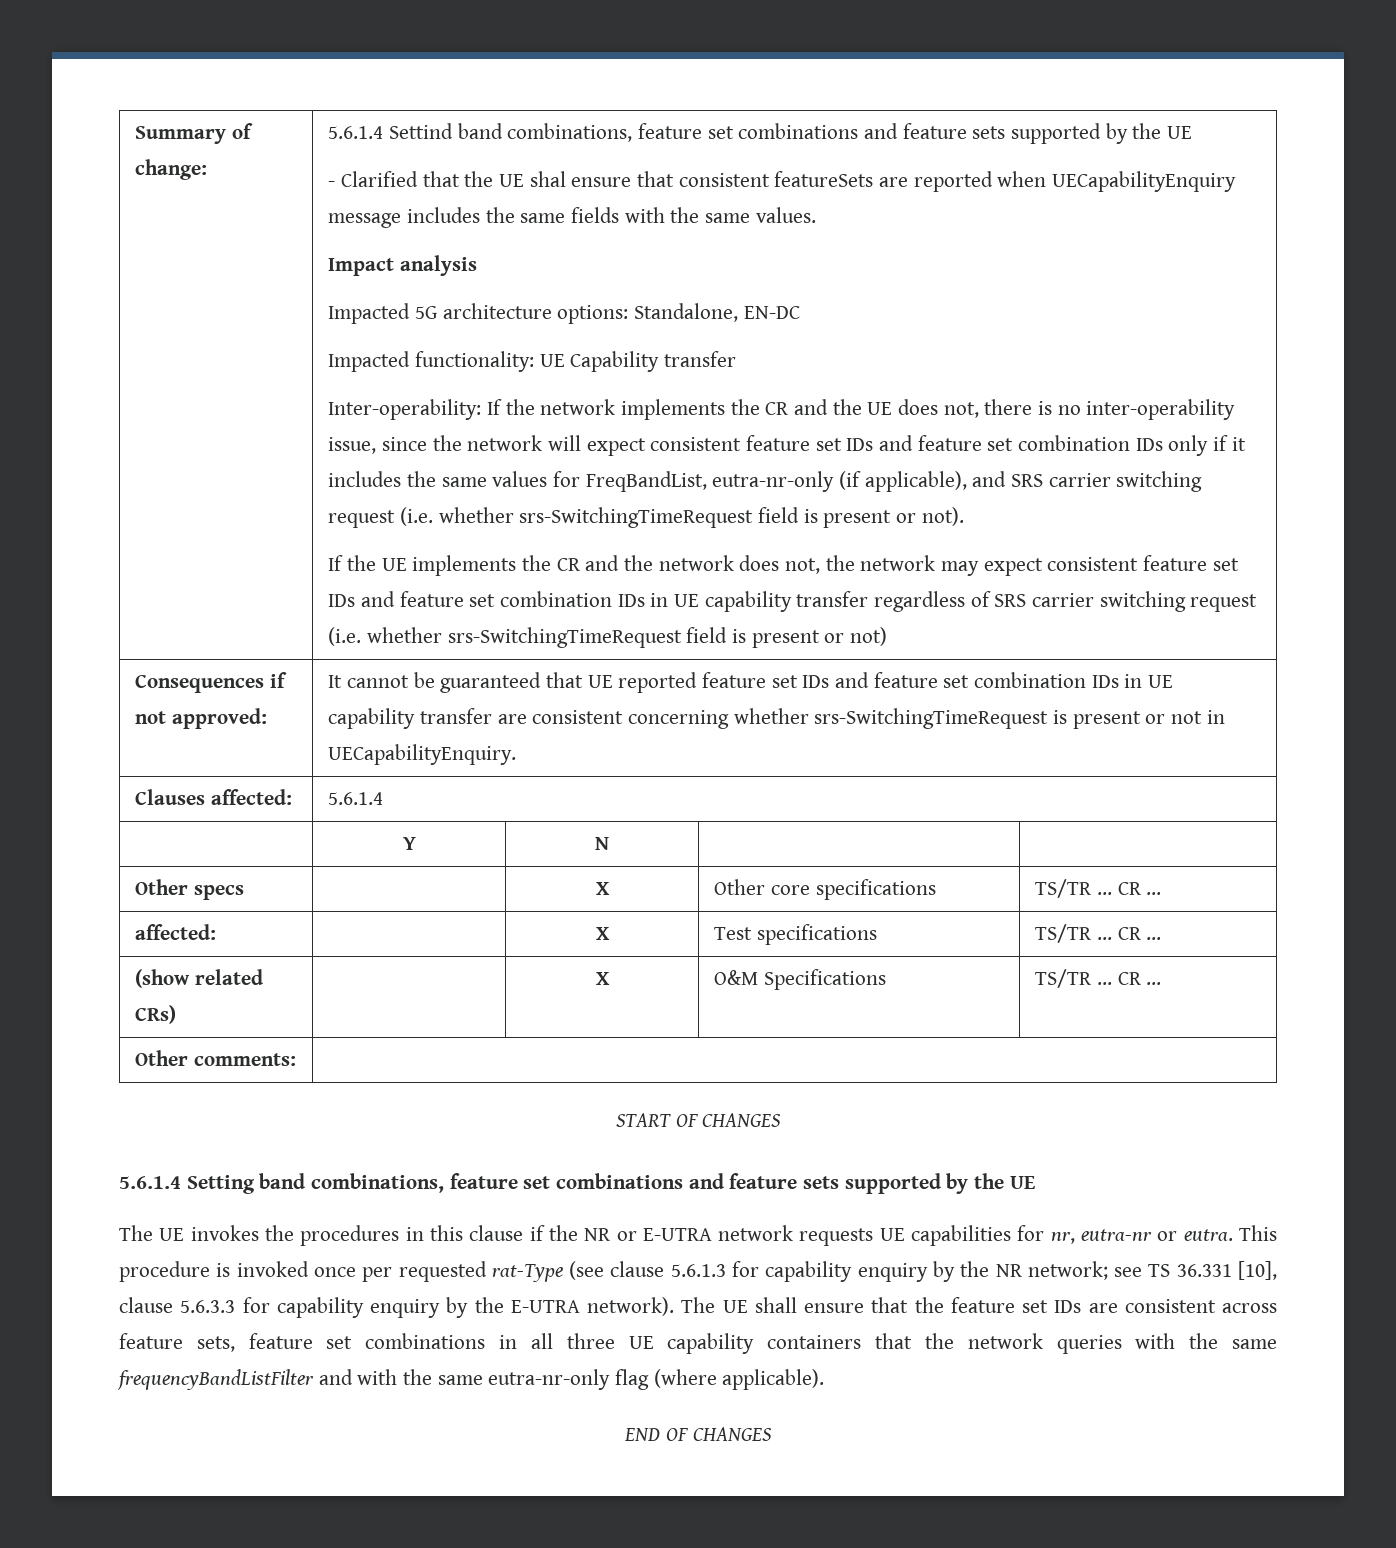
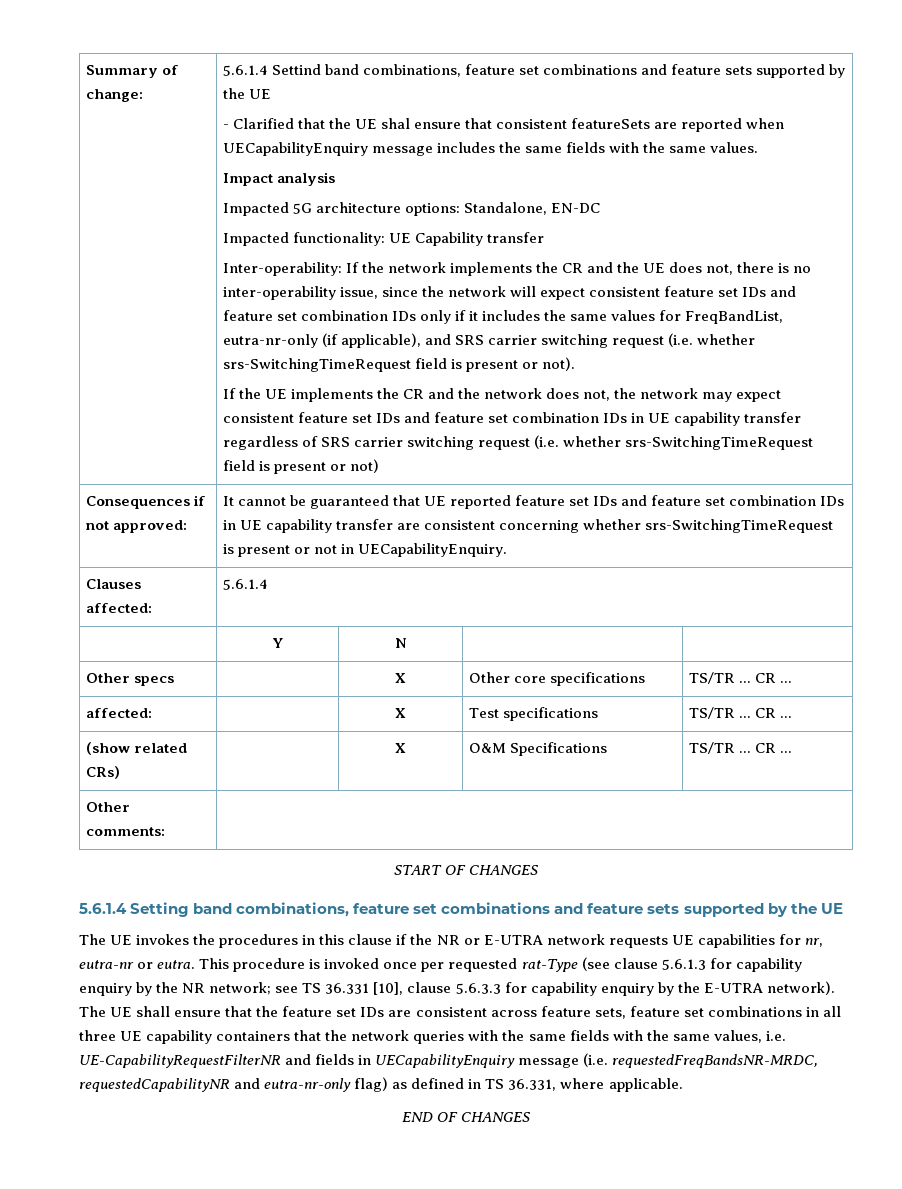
- The UE shall ensure that the feature set IDs are consistent across feature sets, feature set combinations in all three UE capability containers that the network queries with the same frequencyBandListFilter and with the same eutra-nr-only flag (where applicable).
+ The UE shall ensure that the feature set IDs are consistent across feature sets, feature set combinations in all three UE capability containers that the network queries with the same fields with the same values, i.e. UE-CapabilityRequestFilterNR and fields in UECapabilityEnquiry message (i.e. requestedFreqBandsNR-MRDC, requestedCapabilityNR and eutra-nr-only flag) as defined in TS 36.331, where applicable.

